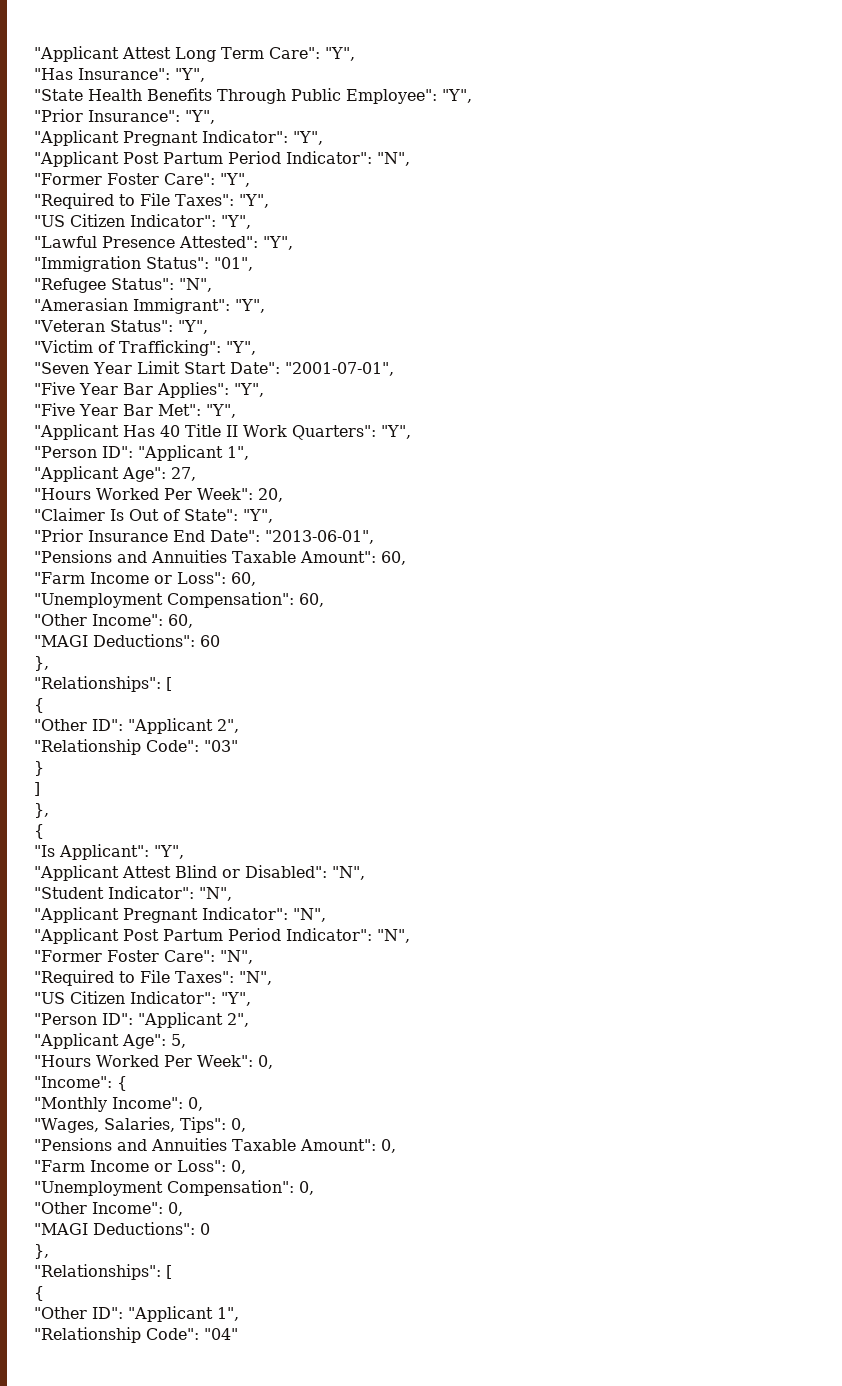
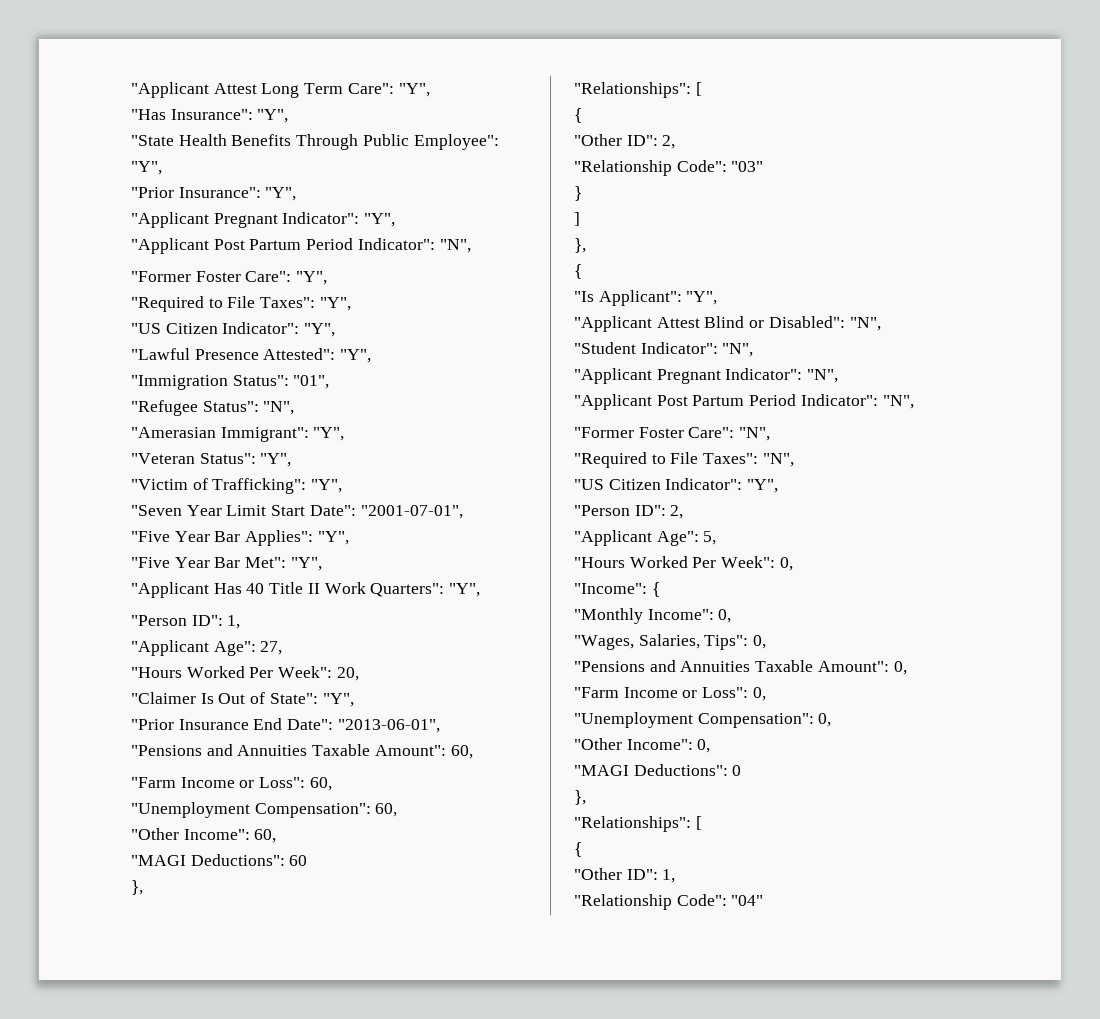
- "Person ID": "Applicant 1",
+ "Person ID": 1,
- "Other ID": "Applicant 2",
+ "Other ID": 2,
- "Person ID": "Applicant 2",
+ "Person ID": 2,
- "Other ID": "Applicant 1",
+ "Other ID": 1,

